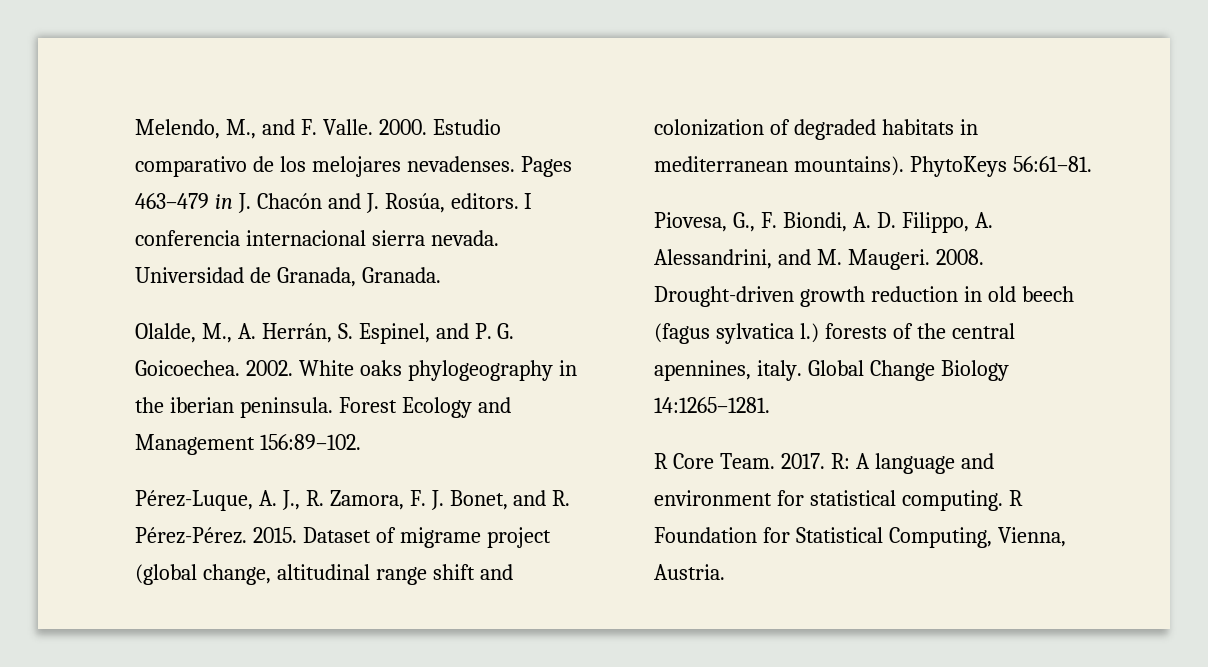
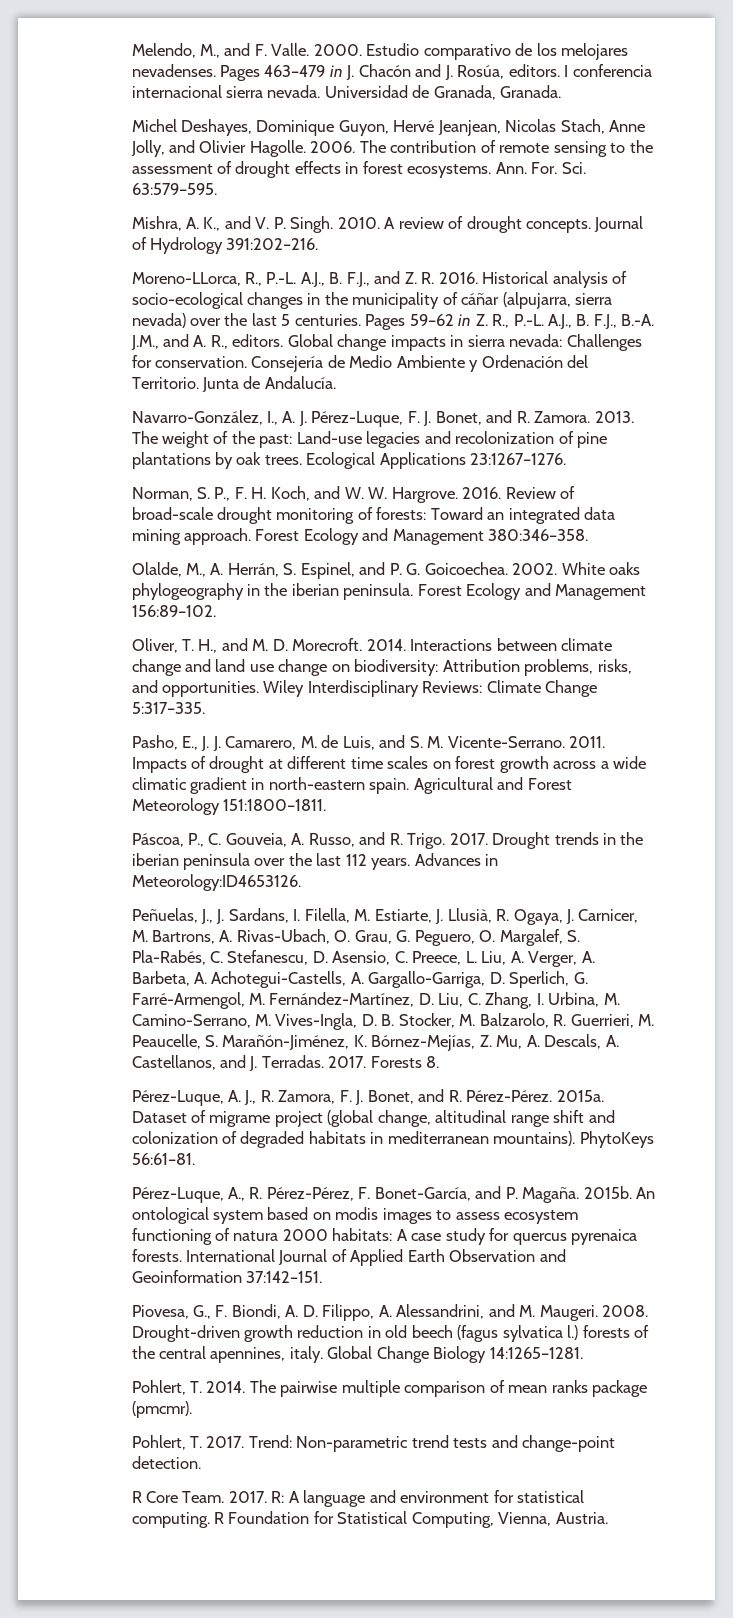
+ Michel Deshayes, Dominique Guyon, Hervé Jeanjean, Nicolas Stach, Anne Jolly, and Olivier Hagolle. 2006. The contribution of remote sensing to the assessment of drought effects in forest ecosystems. Ann. For. Sci. 63:579–595.
+ Mishra, A. K., and V. P. Singh. 2010. A review of drought concepts. Journal of Hydrology 391:202–216.
+ Moreno-LLorca, R., P.-L. A.J., B. F.J., and Z. R. 2016. Historical analysis of socio-ecological changes in the municipality of cáñar (alpujarra, sierra nevada) over the last 5 centuries. Pages 59–62 in Z. R., P.-L. A.J., B. F.J., B.-A. J.M., and A. R., editors. Global change impacts in sierra nevada: Challenges for conservation. Consejería de Medio Ambiente y Ordenación del Territorio. Junta de Andalucía.
+ Navarro-González, I., A. J. Pérez-Luque, F. J. Bonet, and R. Zamora. 2013. The weight of the past: Land-use legacies and recolonization of pine plantations by oak trees. Ecological Applications 23:1267–1276.
+ Norman, S. P., F. H. Koch, and W. W. Hargrove. 2016. Review of broad-scale drought monitoring of forests: Toward an integrated data mining approach. Forest Ecology and Management 380:346–358.
+ Oliver, T. H., and M. D. Morecroft. 2014. Interactions between climate change and land use change on biodiversity: Attribution problems, risks, and opportunities. Wiley Interdisciplinary Reviews: Climate Change 5:317–335.
+ Pasho, E., J. J. Camarero, M. de Luis, and S. M. Vicente-Serrano. 2011. Impacts of drought at different time scales on forest growth across a wide climatic gradient in north-eastern spain. Agricultural and Forest Meteorology 151:1800–1811.
+ Páscoa, P., C. Gouveia, A. Russo, and R. Trigo. 2017. Drought trends in the iberian peninsula over the last 112 years. Advances in Meteorology:ID4653126.
+ Peñuelas, J., J. Sardans, I. Filella, M. Estiarte, J. Llusià, R. Ogaya, J. Carnicer, M. Bartrons, A. Rivas-Ubach, O. Grau, G. Peguero, O. Margalef, S. Pla-Rabés, C. Stefanescu, D. Asensio, C. Preece, L. Liu, A. Verger, A. Barbeta, A. Achotegui-Castells, A. Gargallo-Garriga, D. Sperlich, G. Farré-Armengol, M. Fernández-Martínez, D. Liu, C. Zhang, I. Urbina, M. Camino-Serrano, M. Vives-Ingla, D. B. Stocker, M. Balzarolo, R. Guerrieri, M. Peaucelle, S. Marañón-Jiménez, K. Bórnez-Mejías, Z. Mu, A. Descals, A. Castellanos, and J. Terradas. 2017. Forests 8.
- 2015.
+ 2015a.
+ Pérez-Luque, A., R. Pérez-Pérez, F. Bonet-García, and P. Magaña. 2015b. An ontological system based on modis images to assess ecosystem functioning of natura 2000 habitats: A case study for quercus pyrenaica forests. International Journal of Applied Earth Observation and Geoinformation 37:142–151.
+ Pohlert, T. 2014. The pairwise multiple comparison of mean ranks package (pmcmr).
+ Pohlert, T. 2017. Trend: Non-parametric trend tests and change-point detection.

